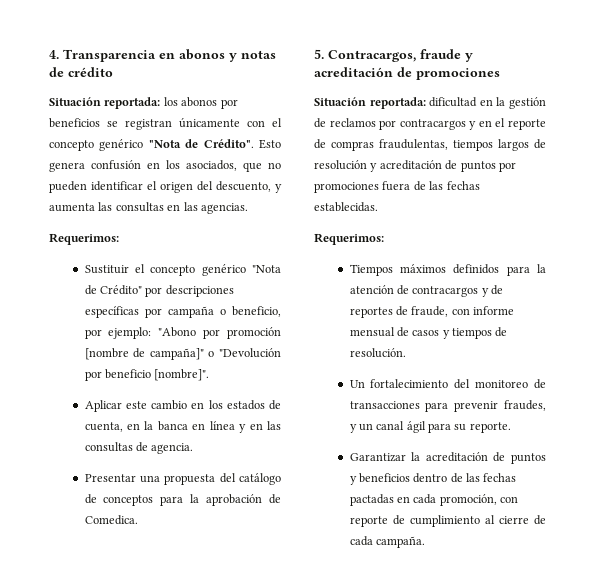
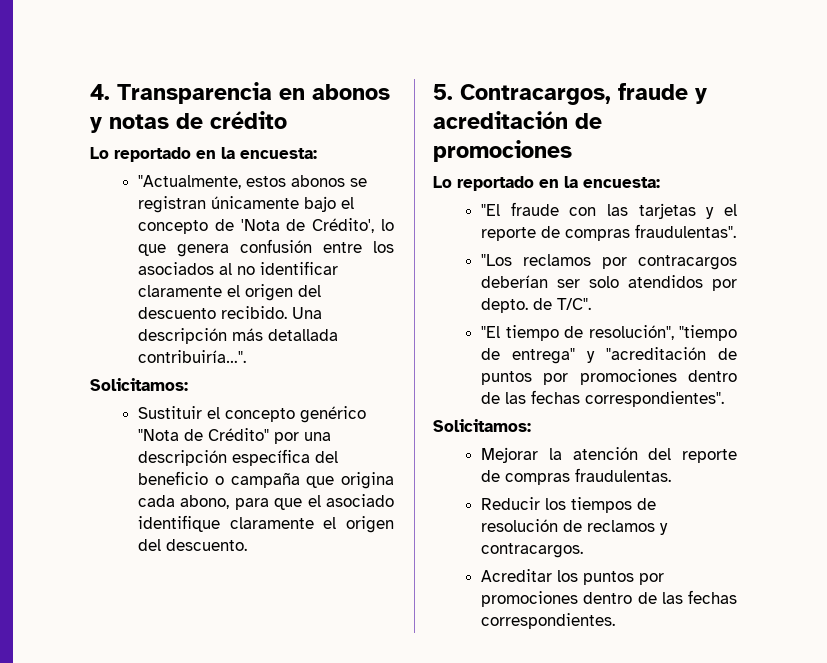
  4. Transparencia en abonos y notas de crédito
- Situación reportada: los abonos por beneficios se registran únicamente con el concepto genérico "Nota de Crédito". Esto genera confusión en los asociados, que no pueden identificar el origen del descuento, y aumenta las consultas en las agencias.
- Requerimos:
+ Lo reportado en la encuesta:
+ "Actualmente, estos abonos se registran únicamente bajo el concepto de 'Nota de Crédito', lo que genera confusión entre los asociados al no identificar claramente el origen del descuento recibido. Una descripción más detallada contribuiría…".
+ Solicitamos:
- Sustituir el concepto genérico "Nota de Crédito" por descripciones específicas por campaña o beneficio, por ejemplo: "Abono por promoción [nombre de campaña]" o "Devolución por beneficio [nombre]".
- Aplicar este cambio en los estados de cuenta, en la banca en línea y en las consultas de agencia.
- Presentar una propuesta del catálogo de conceptos para la aprobación de Comedica.
+ Sustituir el concepto genérico "Nota de Crédito" por una descripción específica del beneficio o campaña que origina cada abono, para que el asociado identifique claramente el origen del descuento.
  5. Contracargos, fraude y acreditación de promociones
- Situación reportada: dificultad en la gestión de reclamos por contracargos y en el reporte de compras fraudulentas, tiempos largos de resolución y acreditación de puntos por promociones fuera de las fechas establecidas.
- Requerimos:
- Tiempos máximos definidos para la atención de contracargos y de reportes de fraude, con informe mensual de casos y tiempos de resolución.
- Un fortalecimiento del monitoreo de transacciones para prevenir fraudes, y un canal ágil para su reporte.
- Garantizar la acreditación de puntos y beneficios dentro de las fechas pactadas en cada promoción, con reporte de cumplimiento al cierre de cada campaña.
+ Lo reportado en la encuesta:
+ "El fraude con las tarjetas y el reporte de compras fraudulentas".
+ "Los reclamos por contracargos deberían ser solo atendidos por depto. de T/C".
+ "El tiempo de resolución", "tiempo de entrega" y "acreditación de puntos por promociones dentro de las fechas correspondientes".
+ Solicitamos:
+ Mejorar la atención del reporte de compras fraudulentas.
+ Reducir los tiempos de resolución de reclamos y contracargos.
+ Acreditar los puntos por promociones dentro de las fechas correspondientes.

